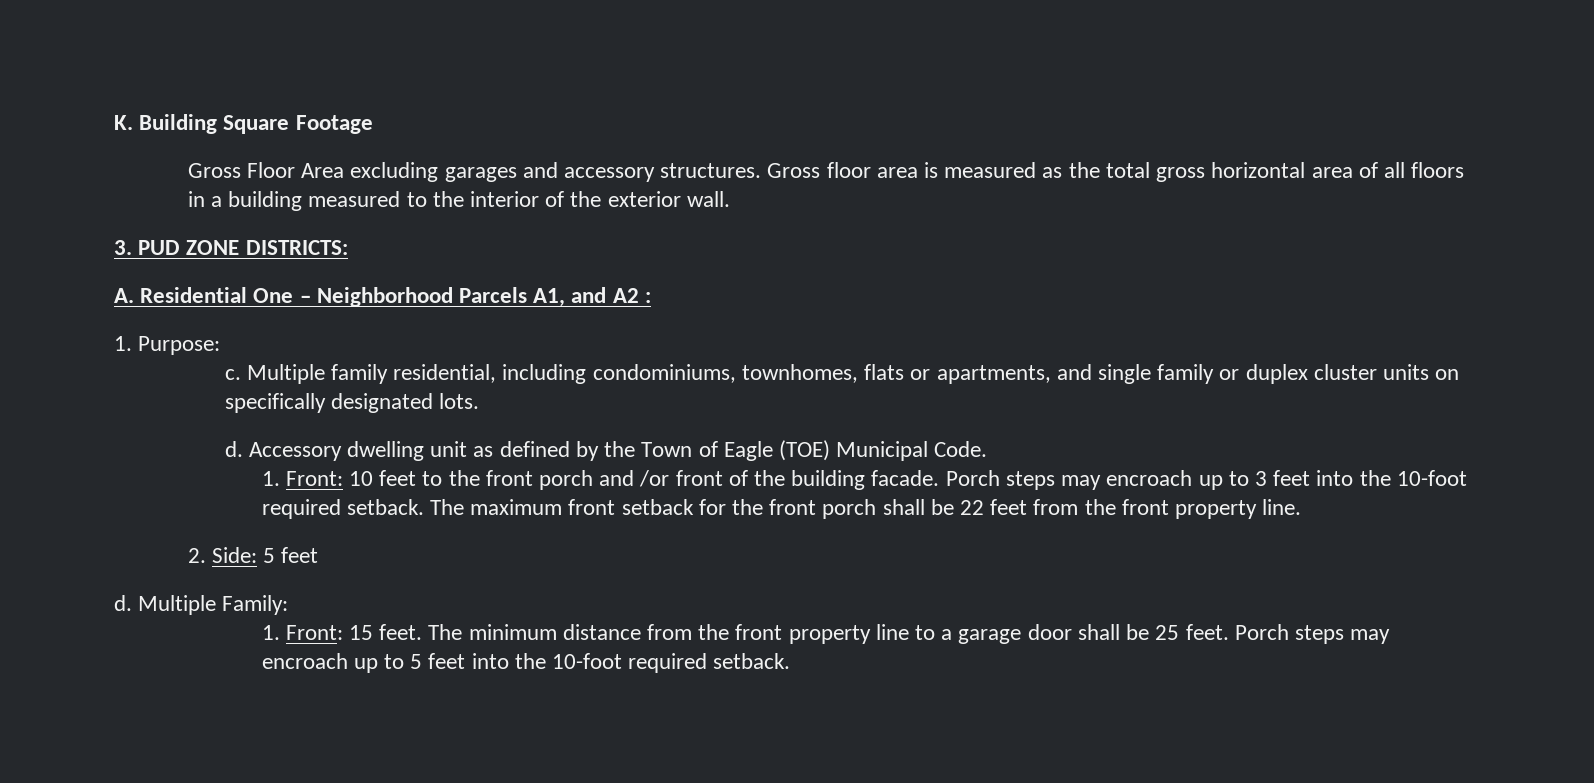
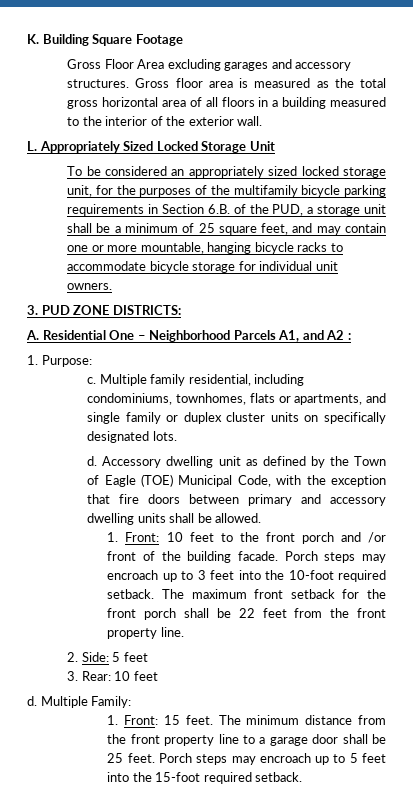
+ L. Appropriately Sized Locked Storage Unit
+ To be considered an appropriately sized locked storage unit, for the purposes of the multifamily bicycle parking requirements in Section 6.B. of the PUD, a storage unit shall be a minimum of 25 square feet, and may contain one or more mountable, hanging bicycle racks to accommodate bicycle storage for individual unit owners.
- Accessory dwelling unit as defined by the Town of Eagle (TOE) Municipal Code.
+ Accessory dwelling unit as defined by the Town of Eagle (TOE) Municipal Code, with the exception that fire doors between primary and accessory dwelling units shall be allowed.
+ 3. Rear: 10 feet
- Porch steps may encroach up to 5 feet into the 10-foot required setback.
+ Porch steps may encroach up to 5 feet into the 15-foot required setback.

